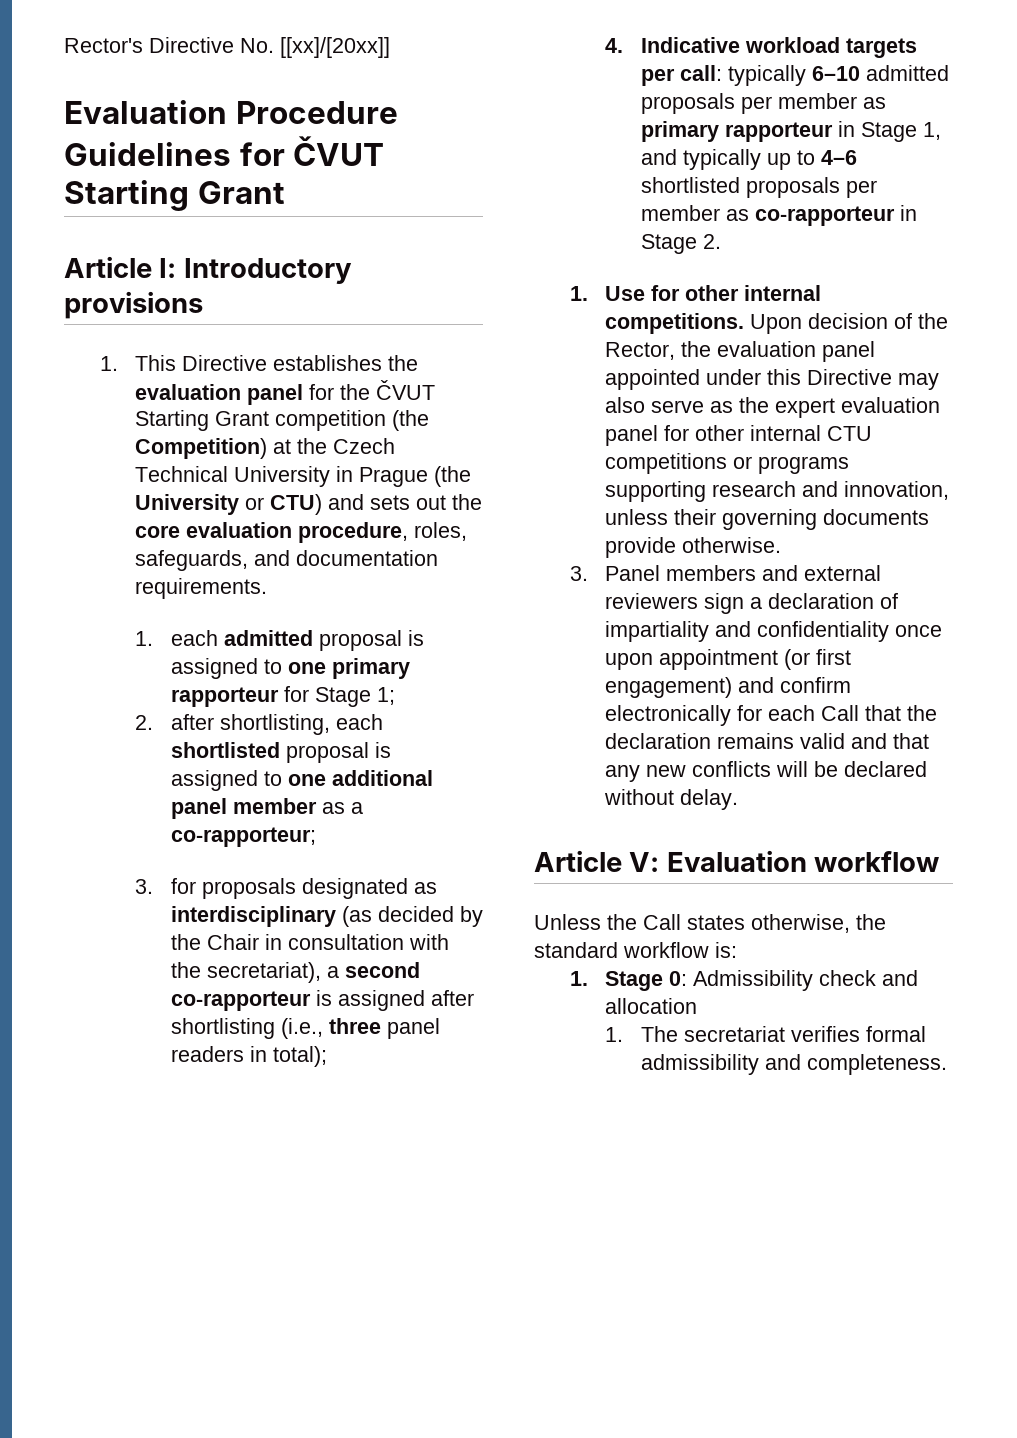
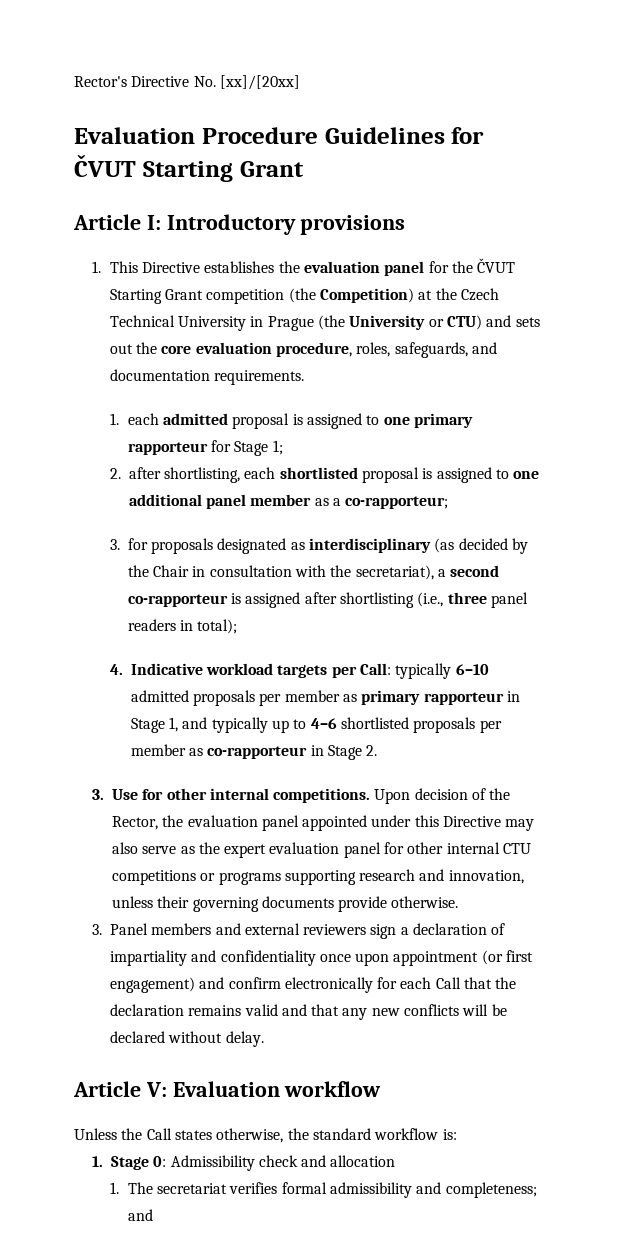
- Rector's Directive No. [[xx]/[20xx]]
+ Rector's Directive No. [xx]/[20xx]
- 4. Indicative workload targets per call: typically 6–10 admitted proposals per member as primary rapporteur in Stage 1, and typically up to 4–6 shortlisted proposals per member as co-rapporteur in Stage 2.
+ 4. Indicative workload targets per Call: typically 6–10 admitted proposals per member as primary rapporteur in Stage 1, and typically up to 4–6 shortlisted proposals per member as co-rapporteur in Stage 2.
- 1. Use for other internal competitions.
+ 3. Use for other internal competitions.
- 1. The secretariat verifies formal admissibility and completeness.
+ 1. The secretariat verifies formal admissibility and completeness; and

